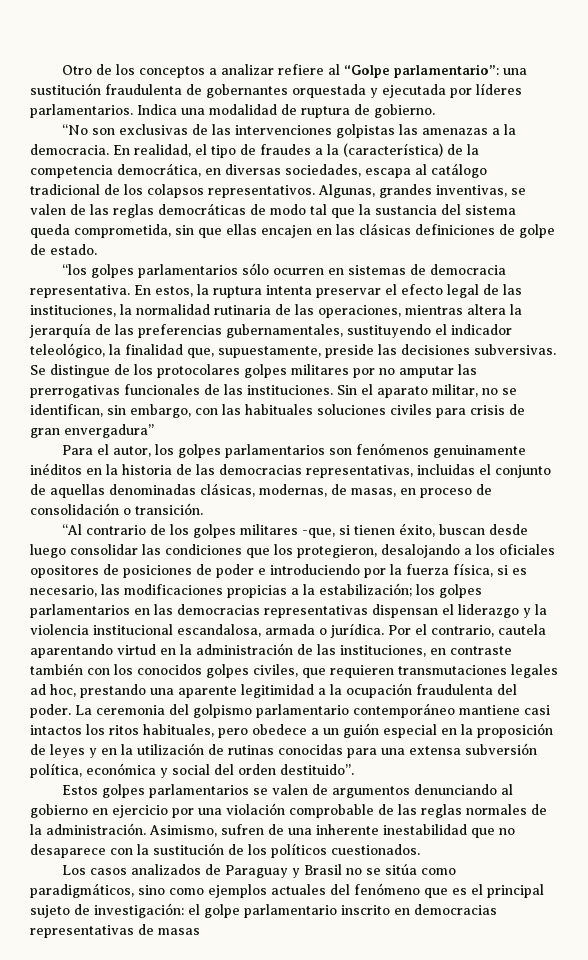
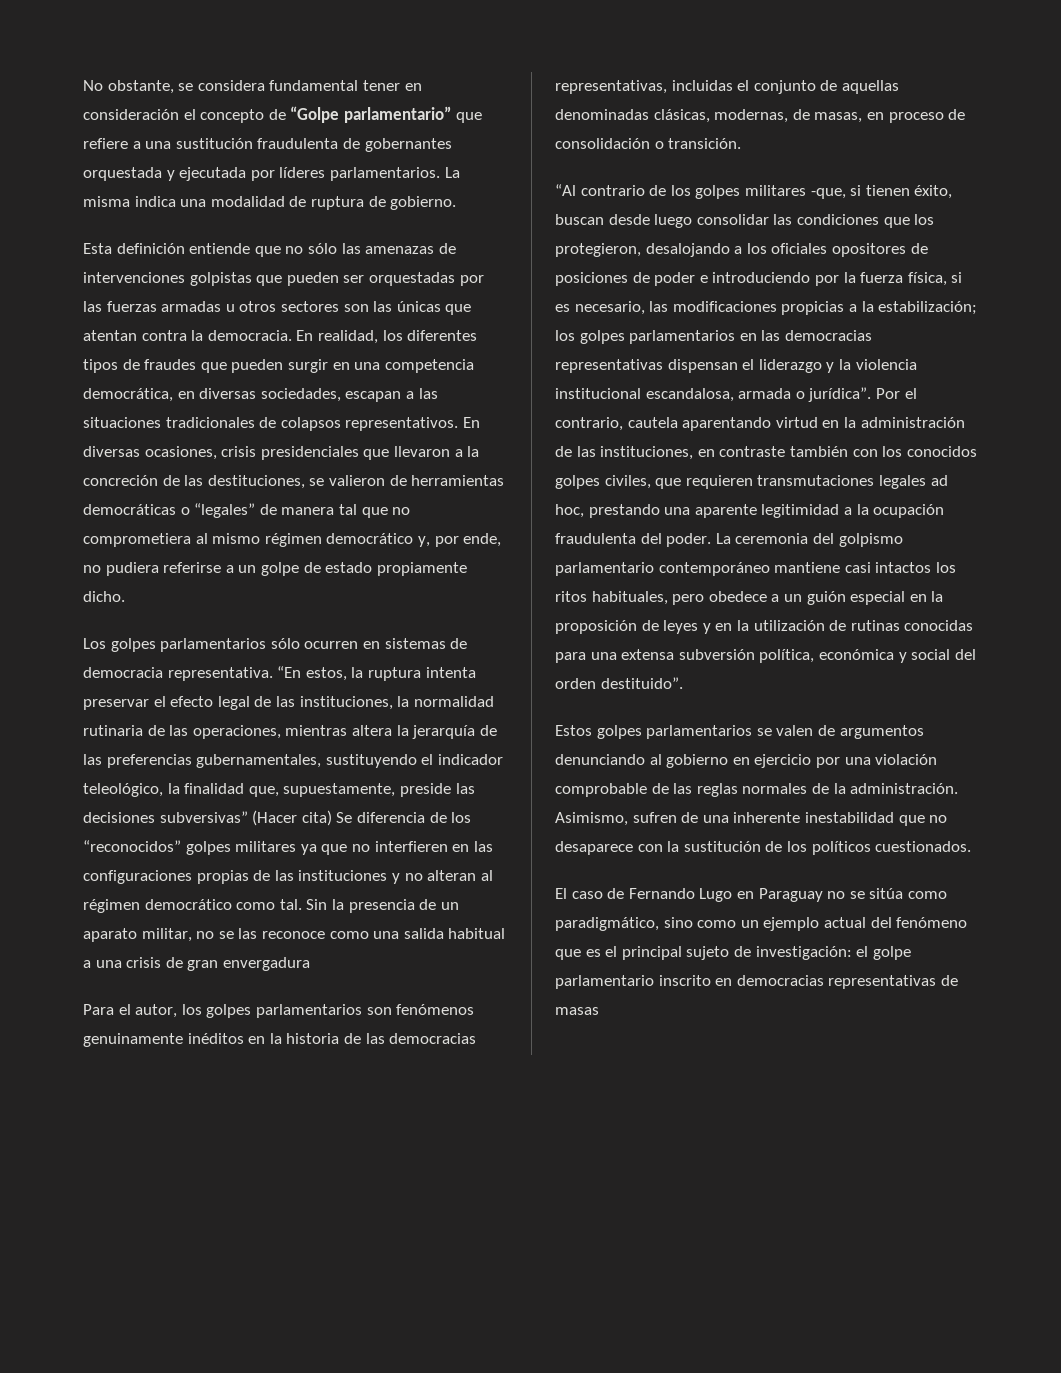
- Otro de los conceptos a analizar refiere al “Golpe parlamentario”: una sustitución fraudulenta de gobernantes orquestada y ejecutada por líderes parlamentarios.
+ No obstante, se considera fundamental tener en consideración el concepto de “Golpe parlamentario” que refiere a una sustitución fraudulenta de gobernantes orquestada y ejecutada por líderes parlamentarios.
- Indica una modalidad de ruptura de gobierno.
+ La misma indica una modalidad de ruptura de gobierno.
- “No son exclusivas de las intervenciones golpistas las amenazas a la democracia. En realidad, el tipo de fraudes a la (característica) de la competencia democrática, en diversas sociedades, escapa al catálogo tradicional de los colapsos representativos. Algunas, grandes inventivas, se valen de las reglas democráticas de modo tal que la sustancia del sistema queda comprometida, sin que ellas encajen en las clásicas definiciones de golpe de estado.
- “los golpes parlamentarios sólo ocurren en sistemas de democracia representativa.
+ Esta definición entiende que no sólo las amenazas de intervenciones golpistas que pueden ser orquestadas por las fuerzas armadas u otros sectores son las únicas que atentan contra la democracia. En realidad, los diferentes tipos de fraudes que pueden surgir en una competencia democrática, en diversas sociedades, escapan a las situaciones tradicionales de colapsos representativos. En diversas ocasiones, crisis presidenciales que llevaron a la concreción de las destituciones, se valieron de herramientas democráticas o “legales” de manera tal que no comprometiera al mismo régimen democrático y, por ende, no pudiera referirse a un golpe de estado propiamente dicho.
+ Los golpes parlamentarios sólo ocurren en sistemas de democracia representativa.
- En estos, la ruptura intenta preservar el efecto legal de las instituciones, la normalidad rutinaria de las operaciones, mientras altera la jerarquía de las preferencias gubernamentales, sustituyendo el indicador teleológico, la finalidad que, supuestamente, preside las decisiones subversivas. Se distingue de los protocolares golpes militares por no amputar las prerrogativas funcionales de las instituciones. Sin el aparato militar, no se identifican, sin embargo, con las habituales soluciones civiles para crisis de gran envergadura”
+ “En estos, la ruptura intenta preservar el efecto legal de las instituciones, la normalidad rutinaria de las operaciones, mientras altera la jerarquía de las preferencias gubernamentales, sustituyendo el indicador teleológico, la finalidad que, supuestamente, preside las decisiones subversivas” (Hacer cita) Se diferencia de los “reconocidos” golpes militares ya que no interfieren en las configuraciones propias de las instituciones y no alteran al régimen democrático como tal. Sin la presencia de un aparato militar, no se las reconoce como una salida habitual a una crisis de gran envergadura
- “Al contrario de los golpes militares -que, si tienen éxito, buscan desde luego consolidar las condiciones que los protegieron, desalojando a los oficiales opositores de posiciones de poder e introduciendo por la fuerza física, si es necesario, las modificaciones propicias a la estabilización; los golpes parlamentarios en las democracias representativas dispensan el liderazgo y la violencia institucional escandalosa, armada o jurídica.
+ “Al contrario de los golpes militares -que, si tienen éxito, buscan desde luego consolidar las condiciones que los protegieron, desalojando a los oficiales opositores de posiciones de poder e introduciendo por la fuerza física, si es necesario, las modificaciones propicias a la estabilización; los golpes parlamentarios en las democracias representativas dispensan el liderazgo y la violencia institucional escandalosa, armada o jurídica”.
- Los casos analizados de Paraguay y Brasil no se sitúa como paradigmáticos, sino como ejemplos actuales del fenómeno que es el principal sujeto de investigación: el golpe parlamentario inscrito en democracias representativas de masas
+ El caso de Fernando Lugo en Paraguay no se sitúa como paradigmático, sino como un ejemplo actual del fenómeno que es el principal sujeto de investigación: el golpe parlamentario inscrito en democracias representativas de masas

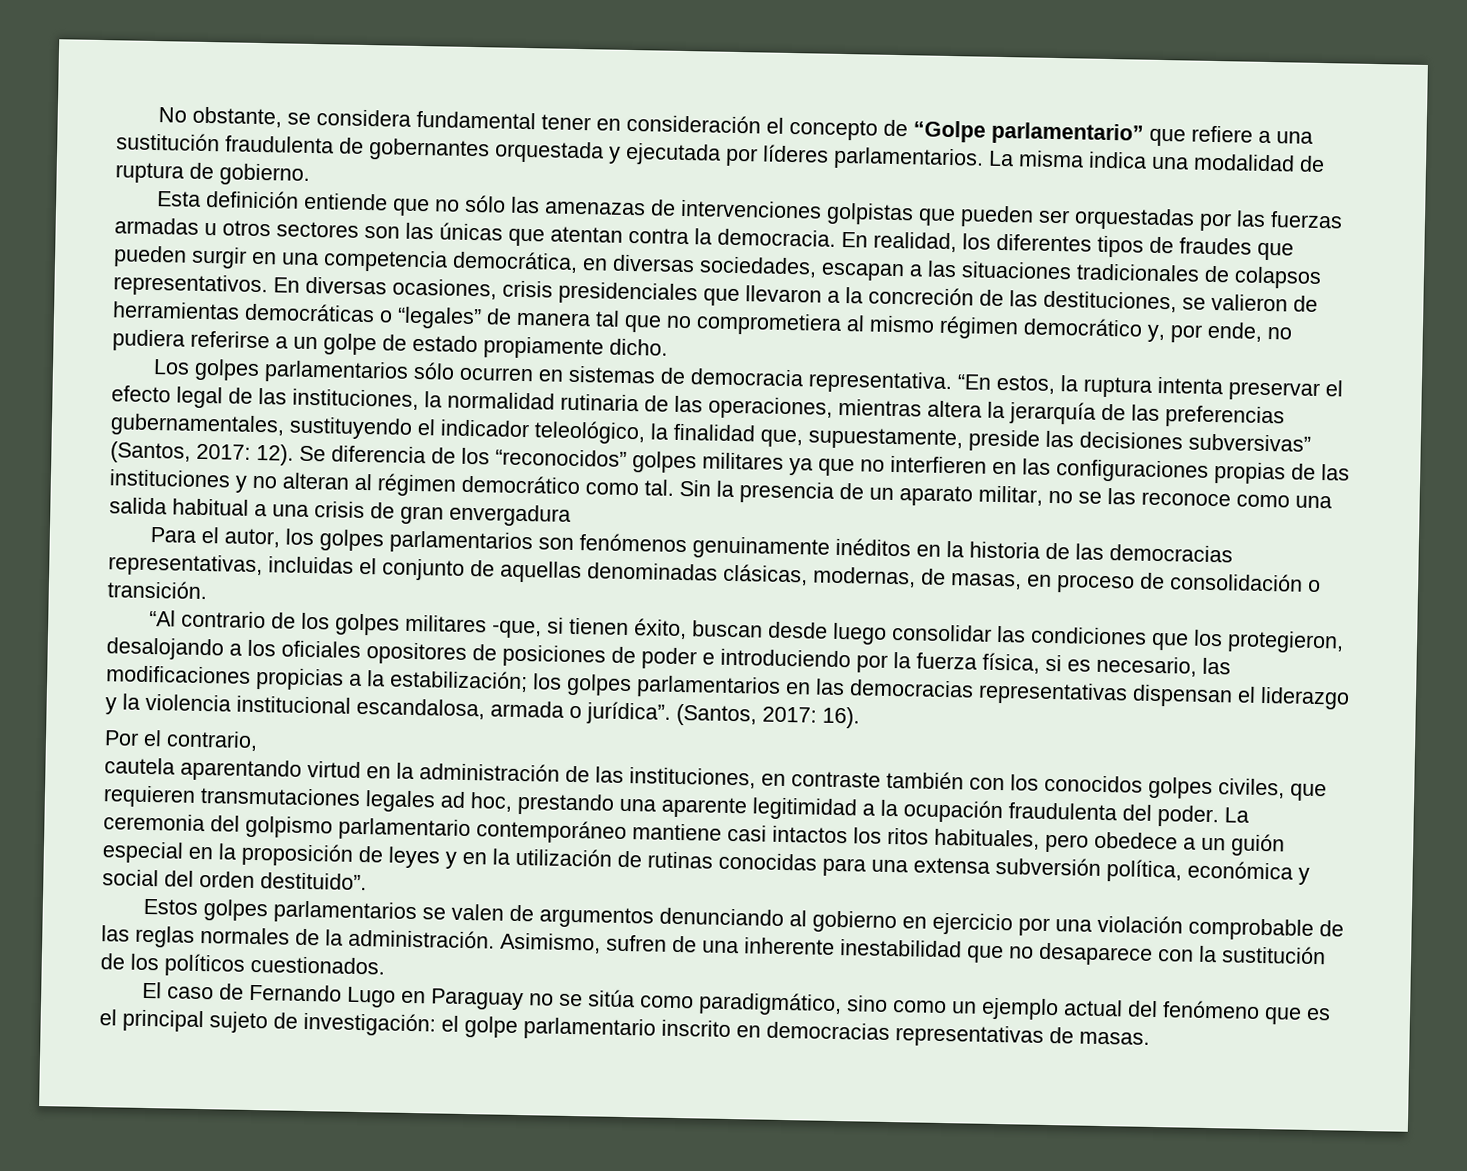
- “En estos, la ruptura intenta preservar el efecto legal de las instituciones, la normalidad rutinaria de las operaciones, mientras altera la jerarquía de las preferencias gubernamentales, sustituyendo el indicador teleológico, la finalidad que, supuestamente, preside las decisiones subversivas” (Hacer cita) Se diferencia de los “reconocidos” golpes militares ya que no interfieren en las configuraciones propias de las instituciones y no alteran al régimen democrático como tal.
+ “En estos, la ruptura intenta preservar el efecto legal de las instituciones, la normalidad rutinaria de las operaciones, mientras altera la jerarquía de las preferencias gubernamentales, sustituyendo el indicador teleológico, la finalidad que, supuestamente, preside las decisiones subversivas” (Santos, 2017: 12). Se diferencia de los “reconocidos” golpes militares ya que no interfieren en las configuraciones propias de las instituciones y no alteran al régimen democrático como tal.
- los golpes parlamentarios en las democracias representativas dispensan el liderazgo y la violencia institucional escandalosa, armada o jurídica”. Por el contrario, cautela aparentando virtud en la administración de las instituciones, en contraste también con los conocidos golpes civiles, que requieren transmutaciones legales ad hoc, prestando una aparente legitimidad a la ocupación fraudulenta del poder.
+ los golpes parlamentarios en las democracias representativas dispensan el liderazgo y la violencia institucional escandalosa, armada o jurídica”. (Santos, 2017: 16).
+ Por el contrario,
+ cautela aparentando virtud en la administración de las instituciones, en contraste también con los conocidos golpes civiles, que requieren transmutaciones legales ad hoc, prestando una aparente legitimidad a la ocupación fraudulenta del poder.
- El caso de Fernando Lugo en Paraguay no se sitúa como paradigmático, sino como un ejemplo actual del fenómeno que es el principal sujeto de investigación: el golpe parlamentario inscrito en democracias representativas de masas
+ El caso de Fernando Lugo en Paraguay no se sitúa como paradigmático, sino como un ejemplo actual del fenómeno que es el principal sujeto de investigación: el golpe parlamentario inscrito en democracias representativas de masas.

